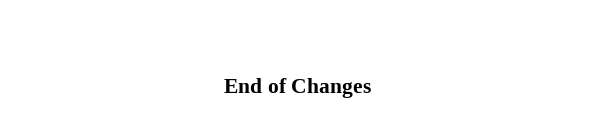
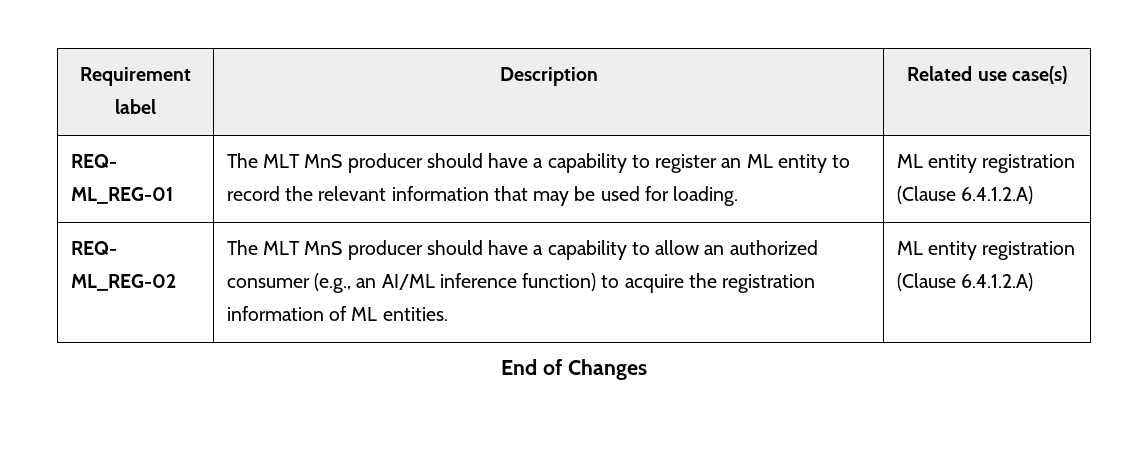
+ Requirement label | Description | Related use case(s)
+ REQ- ML_REG-01 | The MLT MnS producer should have a capability to register an ML entity to record the relevant information that may be used for loading. | ML entity registration (Clause 6.4.1.2.A)
+ REQ- ML_REG-02 | The MLT MnS producer should have a capability to allow an authorized consumer (e.g., an AI/ML inference function) to acquire the registration information of ML entities. | ML entity registration (Clause 6.4.1.2.A)

